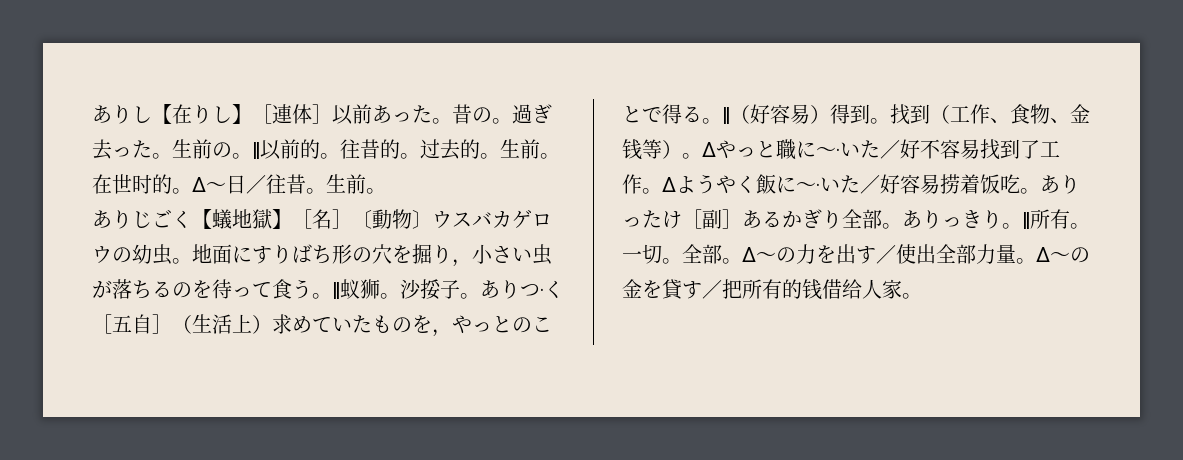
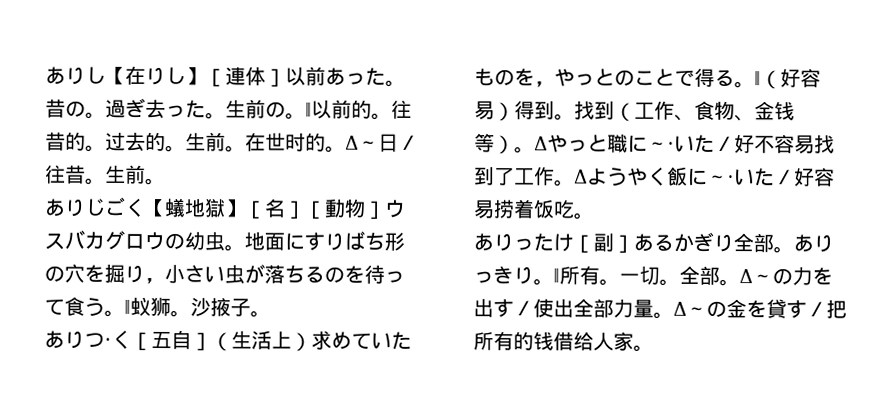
- ありじごく【蟻地獄】［名］〔動物〕ウスバカゲロウの幼虫。
+ ありじごく【蟻地獄】［名］［動物］ウスバカグロウの幼虫。
- 沙挼子。ありつ·く［五自］（生活上）求めていたものを，やっとのことで得る。
+ 沙掖子。
+ ありつ·く［五自］（生活上）求めていたものを，やっとのことで得る。
- Δようやく飯に～·いた／好容易捞着饭吃。ありったけ［副］あるかぎり全部。
+ Δようやく飯に～·いた／好容易捞着饭吃。
+ ありったけ［副］あるかぎり全部。

